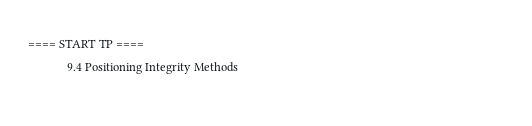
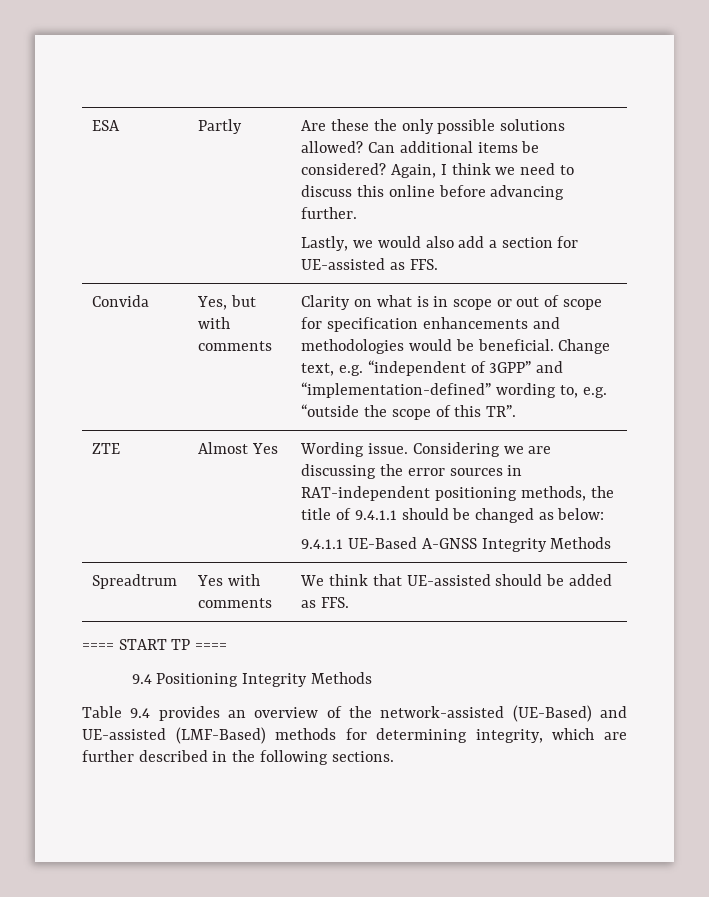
+ ESA | Partly | Are these the only possible solutions allowed? Can additional items be considered? Again, I think we need to discuss this online before advancing further.
+ Lastly, we would also add a section for UE-assisted as FFS.
+ Convida | Yes, but with comments | Clarity on what is in scope or out of scope for specification enhancements and methodologies would be beneficial. Change text, e.g. “independent of 3GPP” and “implementation-defined” wording to, e.g. “outside the scope of this TR”.
+ ZTE | Almost Yes | Wording issue. Considering we are discussing the error sources in RAT-independent positioning methods, the title of 9.4.1.1 should be changed as below:
+ 9.4.1.1 UE-Based A-GNSS Integrity Methods
+ Spreadtrum | Yes with comments | We think that UE-assisted should be added as FFS.
+ Table 9.4 provides an overview of the network-assisted (UE-Based) and UE-assisted (LMF-Based) methods for determining integrity, which are further described in the following sections.

